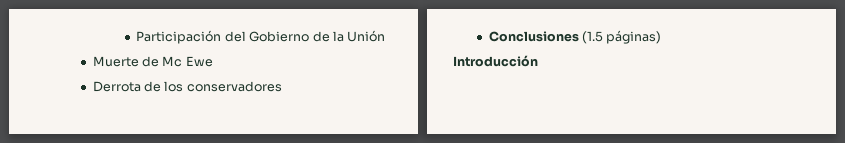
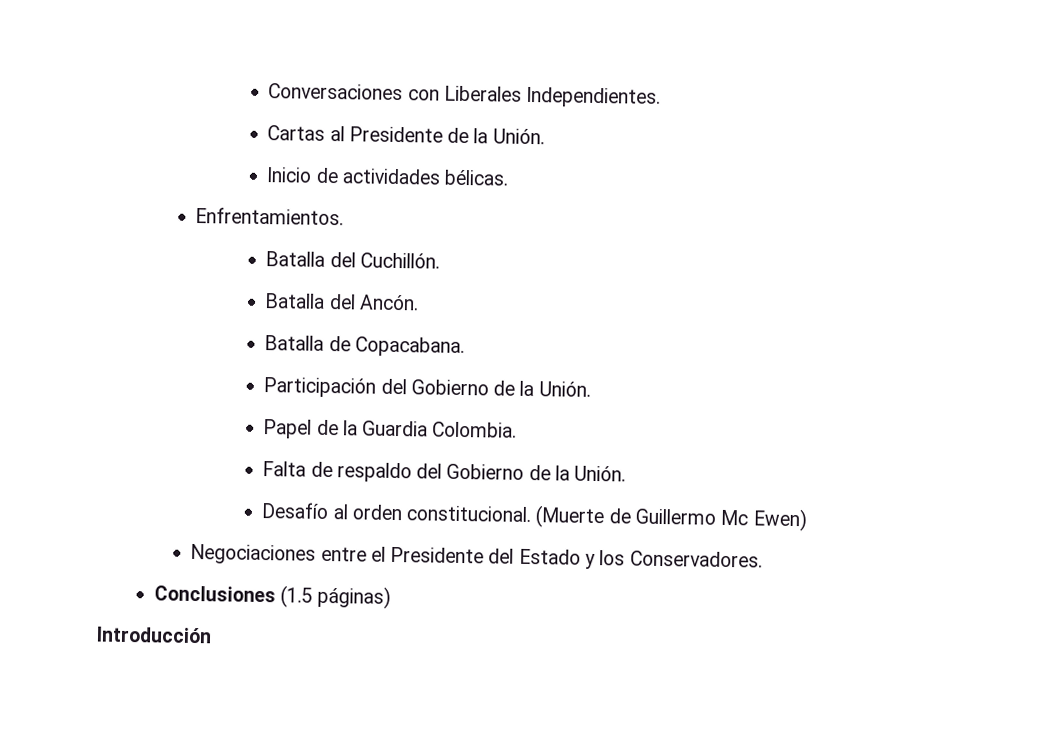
+ Conversaciones con Liberales Independientes.
+ Cartas al Presidente de la Unión.
+ Inicio de actividades bélicas.
+ Enfrentamientos.
+ Batalla del Cuchillón.
+ Batalla del Ancón.
+ Batalla de Copacabana.
- Participación del Gobierno de la Unión
- Muerte de Mc Ewe
- Derrota de los conservadores
+ Participación del Gobierno de la Unión.
+ Papel de la Guardia Colombia.
+ Falta de respaldo del Gobierno de la Unión.
+ Desafío al orden constitucional. (Muerte de Guillermo Mc Ewen)
+ Negociaciones entre el Presidente del Estado y los Conservadores.

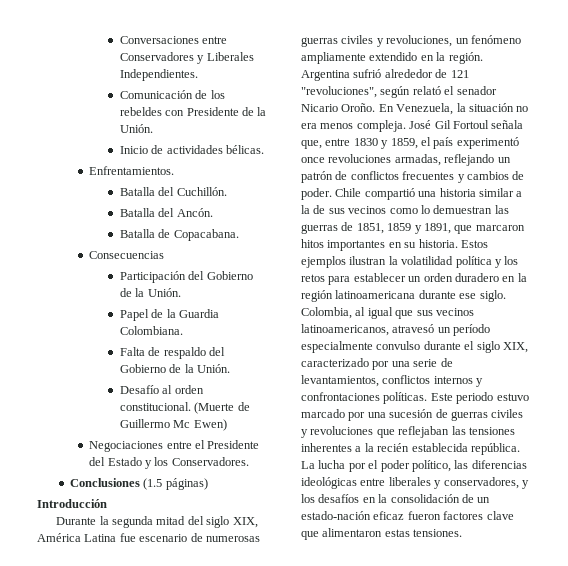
- Conversaciones con Liberales Independientes.
+ Conversaciones entre Conservadores y Liberales Independientes.
- Cartas al Presidente de la Unión.
+ Comunicación de los rebeldes con Presidente de la Unión.
+ Consecuencias
- Papel de la Guardia Colombia.
+ Papel de la Guardia Colombiana.
+ Durante la segunda mitad del siglo XIX, América Latina fue escenario de numerosas guerras civiles y revoluciones, un fenómeno ampliamente extendido en la región. Argentina sufrió alrededor de 121 "revoluciones", según relató el senador Nicario Oroño. En Venezuela, la situación no era menos compleja. José Gil Fortoul señala que, entre 1830 y 1859, el país experimentó once revoluciones armadas, reflejando un patrón de conflictos frecuentes y cambios de poder. Chile compartió una historia similar a la de sus vecinos como lo demuestran las guerras de 1851, 1859 y 1891, que marcaron hitos importantes en su historia. Estos ejemplos ilustran la volatilidad política y los retos para establecer un orden duradero en la región latinoamericana durante ese siglo. Colombia, al igual que sus vecinos latinoamericanos, atravesó un período especialmente convulso durante el siglo XIX, caracterizado por una serie de levantamientos, conflictos internos y confrontaciones políticas. Este periodo estuvo marcado por una sucesión de guerras civiles y revoluciones que reflejaban las tensiones inherentes a la recién establecida república. La lucha por el poder político, las diferencias ideológicas entre liberales y conservadores, y los desafíos en la consolidación de un estado-nación eficaz fueron factores clave que alimentaron estas tensiones.

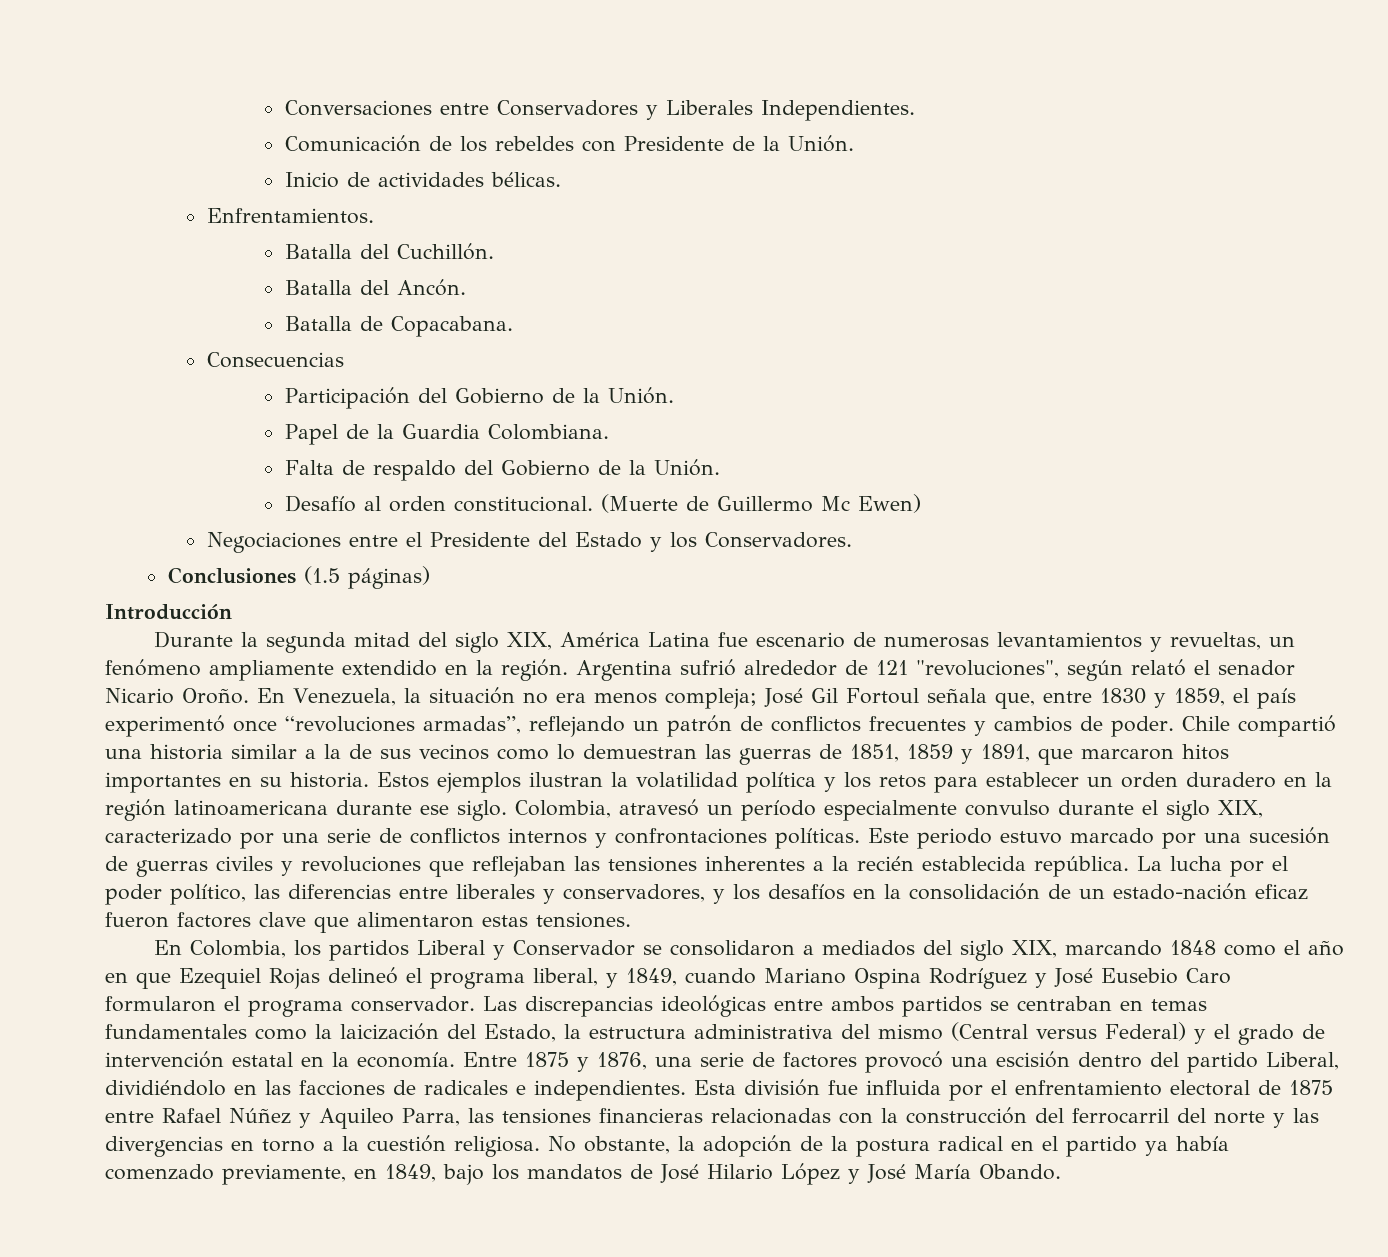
- Durante la segunda mitad del siglo XIX, América Latina fue escenario de numerosas guerras civiles y revoluciones, un fenómeno ampliamente extendido en la región.
+ Durante la segunda mitad del siglo XIX, América Latina fue escenario de numerosas levantamientos y revueltas, un fenómeno ampliamente extendido en la región.
- En Venezuela, la situación no era menos compleja. José Gil Fortoul señala que, entre 1830 y 1859, el país experimentó once revoluciones armadas, reflejando un patrón de conflictos frecuentes y cambios de poder.
+ En Venezuela, la situación no era menos compleja; José Gil Fortoul señala que, entre 1830 y 1859, el país experimentó once “revoluciones armadas”, reflejando un patrón de conflictos frecuentes y cambios de poder.
- Colombia, al igual que sus vecinos latinoamericanos, atravesó un período especialmente convulso durante el siglo XIX, caracterizado por una serie de levantamientos, conflictos internos y confrontaciones políticas.
+ Colombia, atravesó un período especialmente convulso durante el siglo XIX, caracterizado por una serie de conflictos internos y confrontaciones políticas.
- La lucha por el poder político, las diferencias ideológicas entre liberales y conservadores, y los desafíos en la consolidación de un estado-nación eficaz fueron factores clave que alimentaron estas tensiones.
+ La lucha por el poder político, las diferencias entre liberales y conservadores, y los desafíos en la consolidación de un estado-nación eficaz fueron factores clave que alimentaron estas tensiones.
+ En Colombia, los partidos Liberal y Conservador se consolidaron a mediados del siglo XIX, marcando 1848 como el año en que Ezequiel Rojas delineó el programa liberal, y 1849, cuando Mariano Ospina Rodríguez y José Eusebio Caro formularon el programa conservador. Las discrepancias ideológicas entre ambos partidos se centraban en temas fundamentales como la laicización del Estado, la estructura administrativa del mismo (Central versus Federal) y el grado de intervención estatal en la economía. Entre 1875 y 1876, una serie de factores provocó una escisión dentro del partido Liberal, dividiéndolo en las facciones de radicales e independientes. Esta división fue influida por el enfrentamiento electoral de 1875 entre Rafael Núñez y Aquileo Parra, las tensiones financieras relacionadas con la construcción del ferrocarril del norte y las divergencias en torno a la cuestión religiosa. No obstante, la adopción de la postura radical en el partido ya había comenzado previamente, en 1849, bajo los mandatos de José Hilario López y José María Obando.

